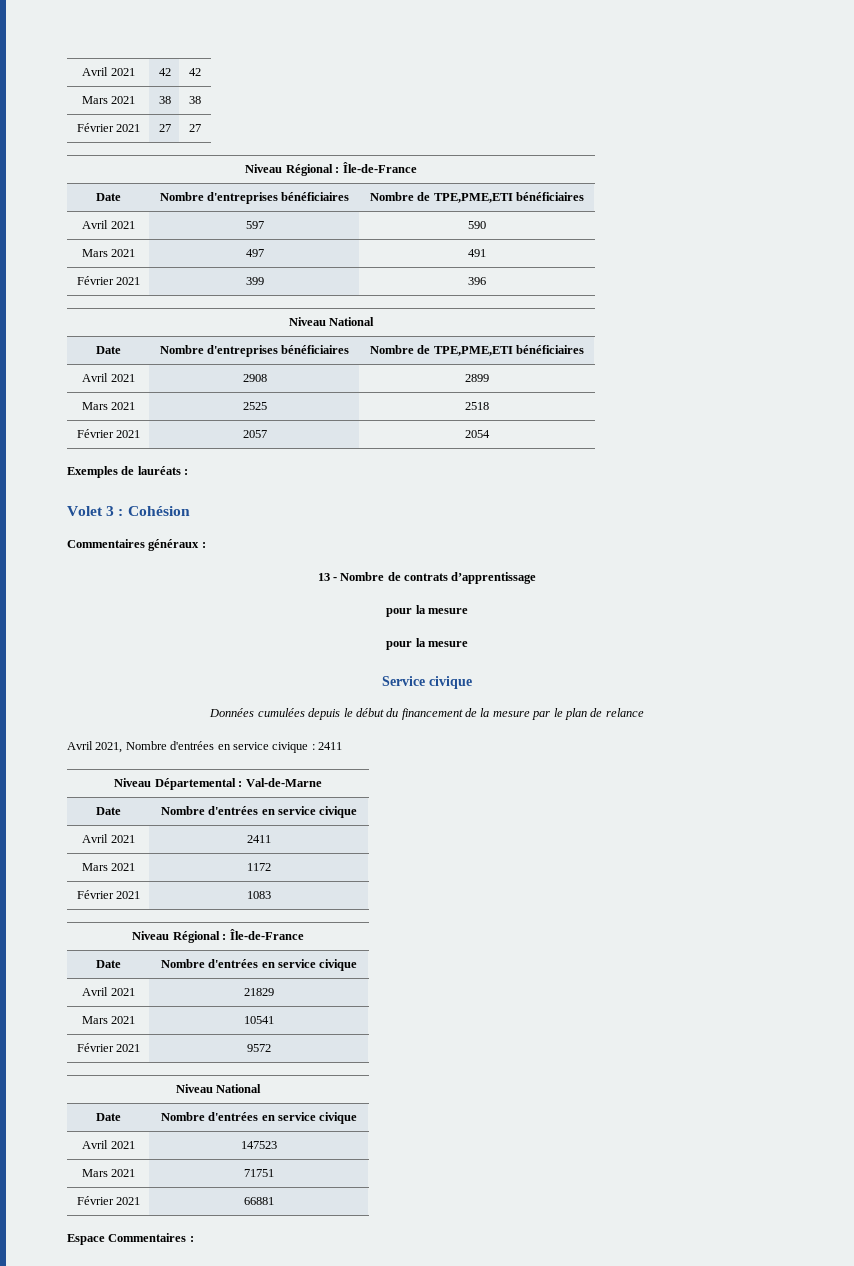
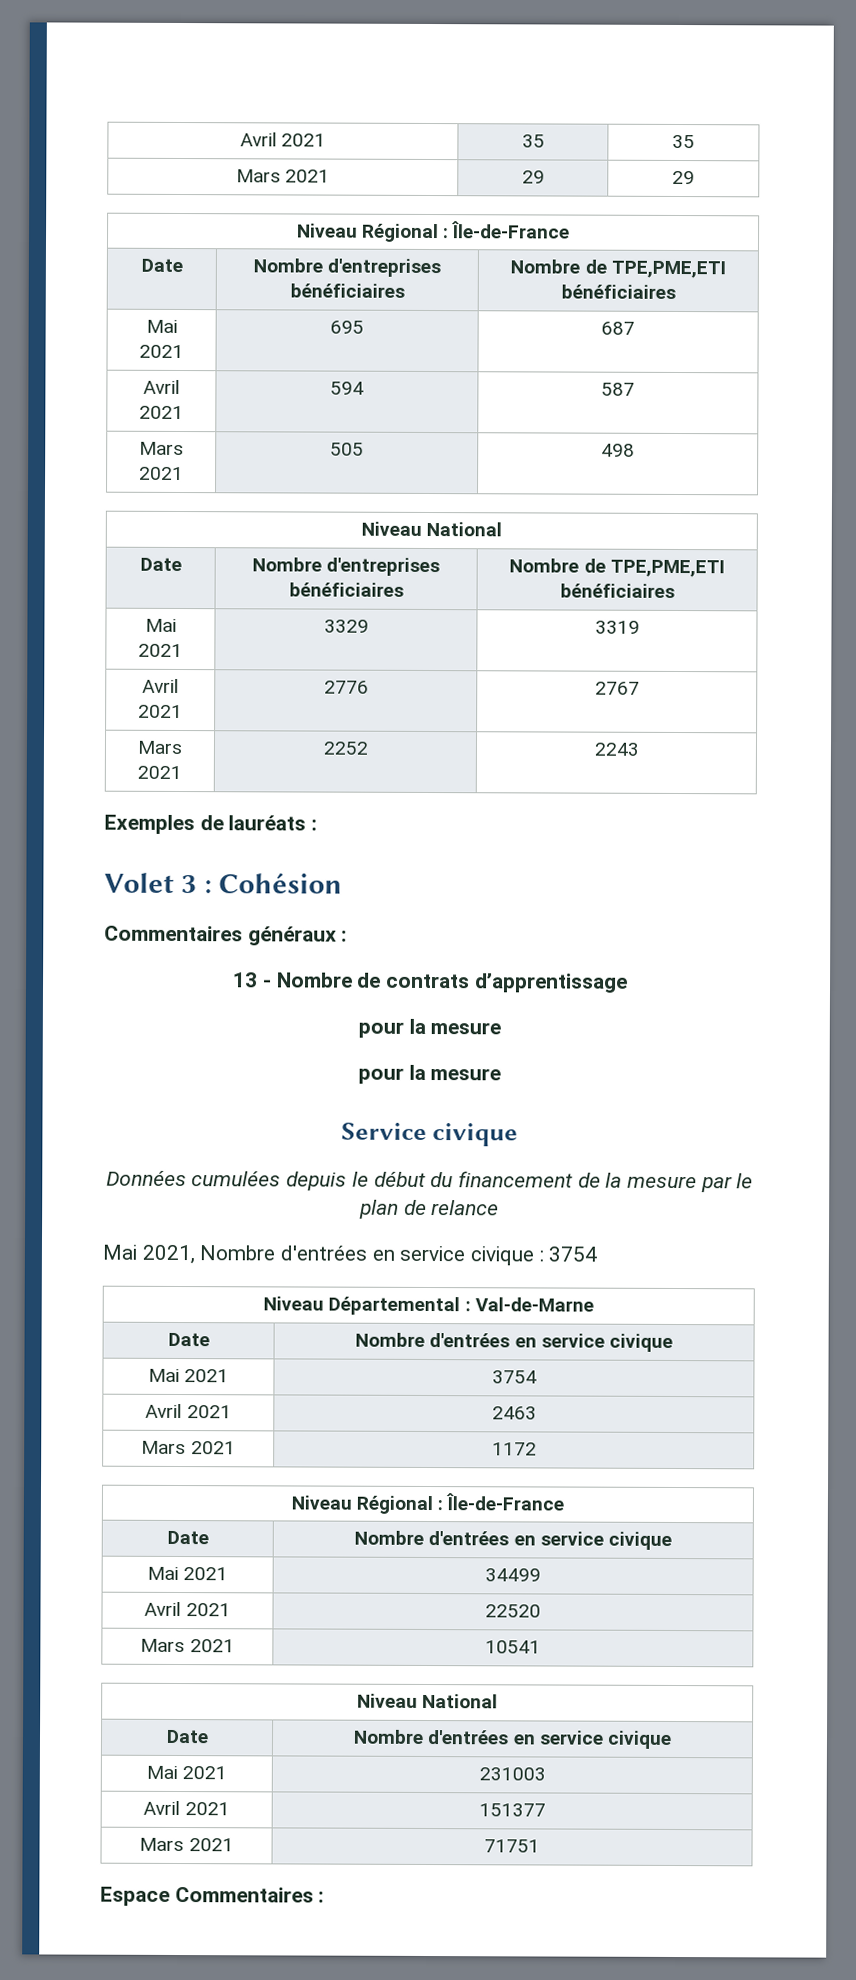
- Avril 2021 | 42 | 42
- Mars 2021 | 38 | 38
- Février 2021 | 27 | 27
+ Avril 2021 | 35 | 35
+ Mars 2021 | 29 | 29
- Avril 2021 | 597 | 590
- Mars 2021 | 497 | 491
- Février 2021 | 399 | 396
+ Mai 2021 | 695 | 687
+ Avril 2021 | 594 | 587
+ Mars 2021 | 505 | 498
- Avril 2021 | 2908 | 2899
- Mars 2021 | 2525 | 2518
- Février 2021 | 2057 | 2054
+ Mai 2021 | 3329 | 3319
+ Avril 2021 | 2776 | 2767
+ Mars 2021 | 2252 | 2243
- Avril 2021, Nombre d'entrées en service civique : 2411
+ Mai 2021, Nombre d'entrées en service civique : 3754
- Avril 2021 | 2411
+ Mai 2021 | 3754
+ Avril 2021 | 2463
- Février 2021 | 1083
- Avril 2021 | 21829
+ Mai 2021 | 34499
+ Avril 2021 | 22520
- Février 2021 | 9572
- Avril 2021 | 147523
+ Mai 2021 | 231003
+ Avril 2021 | 151377
- Février 2021 | 66881

